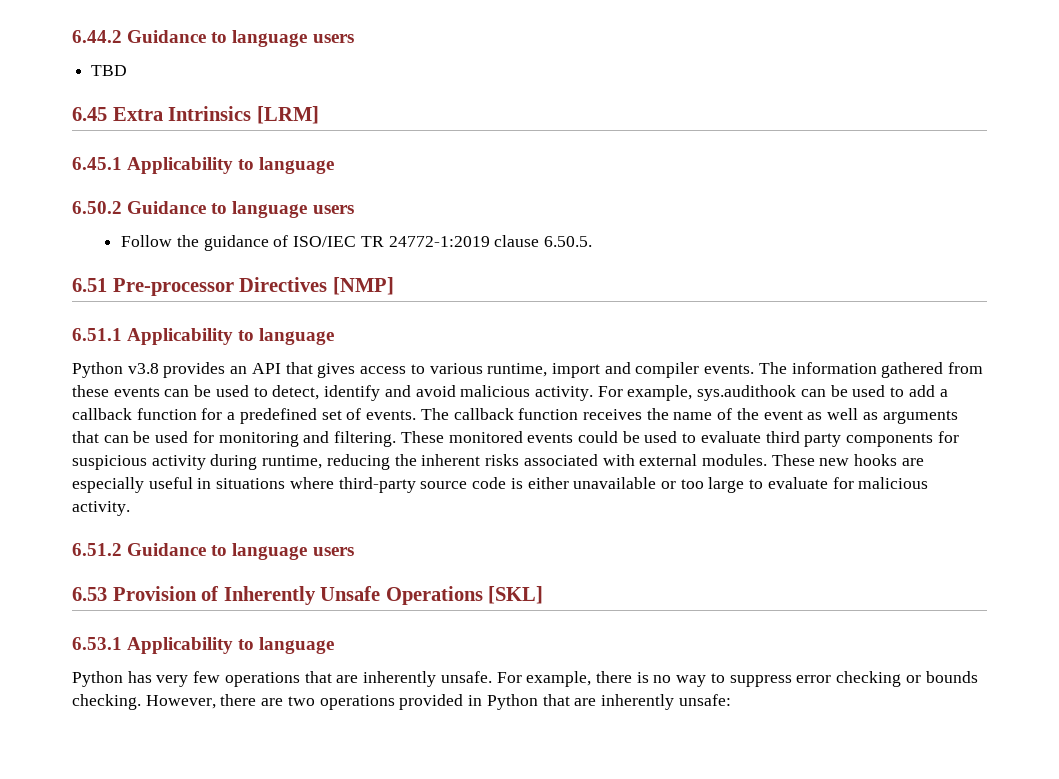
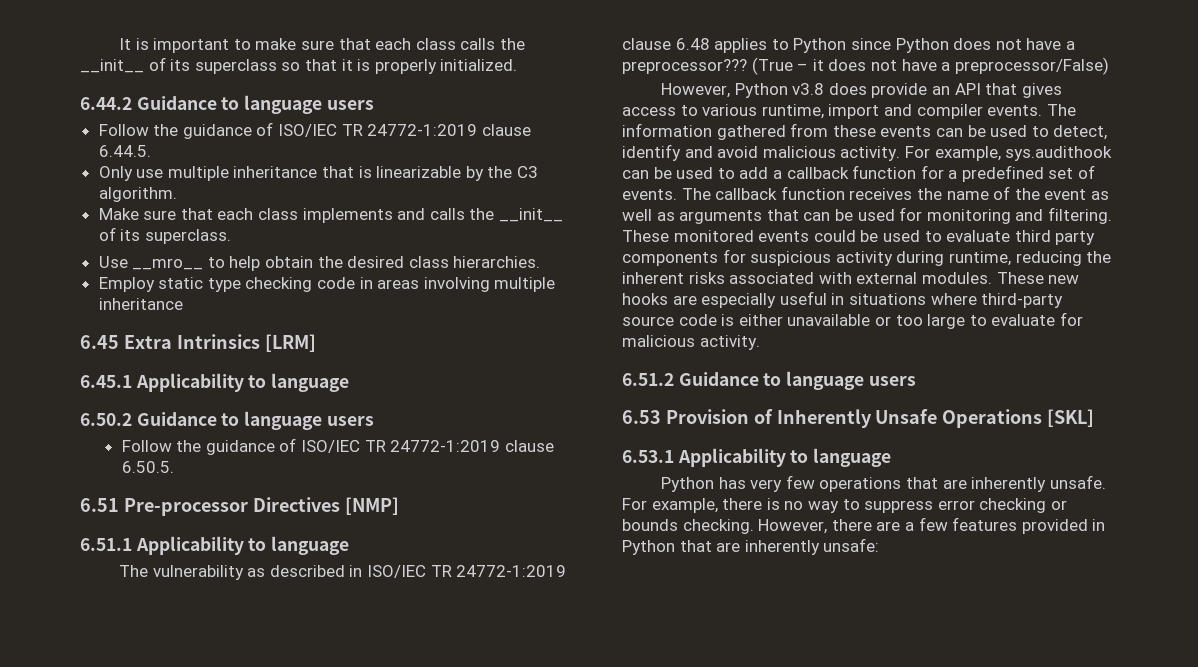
+ It is important to make sure that each class calls the __init__ of its superclass so that it is properly initialized.
- TBD
+ Follow the guidance of ISO/IEC TR 24772-1:2019 clause 6.44.5.
+ Only use multiple inheritance that is linearizable by the C3 algorithm.
+ Make sure that each class implements and calls the __init__ of its superclass.
+ Use __mro__ to help obtain the desired class hierarchies.
+ Employ static type checking code in areas involving multiple inheritance
- Python v3.8 provides an API that gives access to various runtime, import and compiler events.
+ The vulnerability as described in ISO/IEC TR 24772-1:2019 clause 6.48 applies to Python since Python does not have a preprocessor??? (True – it does not have a preprocessor/False)
+ However, Python v3.8 does provide an API that gives access to various runtime, import and compiler events.
- However, there are two operations provided in Python that are inherently unsafe:
+ However, there are a few features provided in Python that are inherently unsafe:

